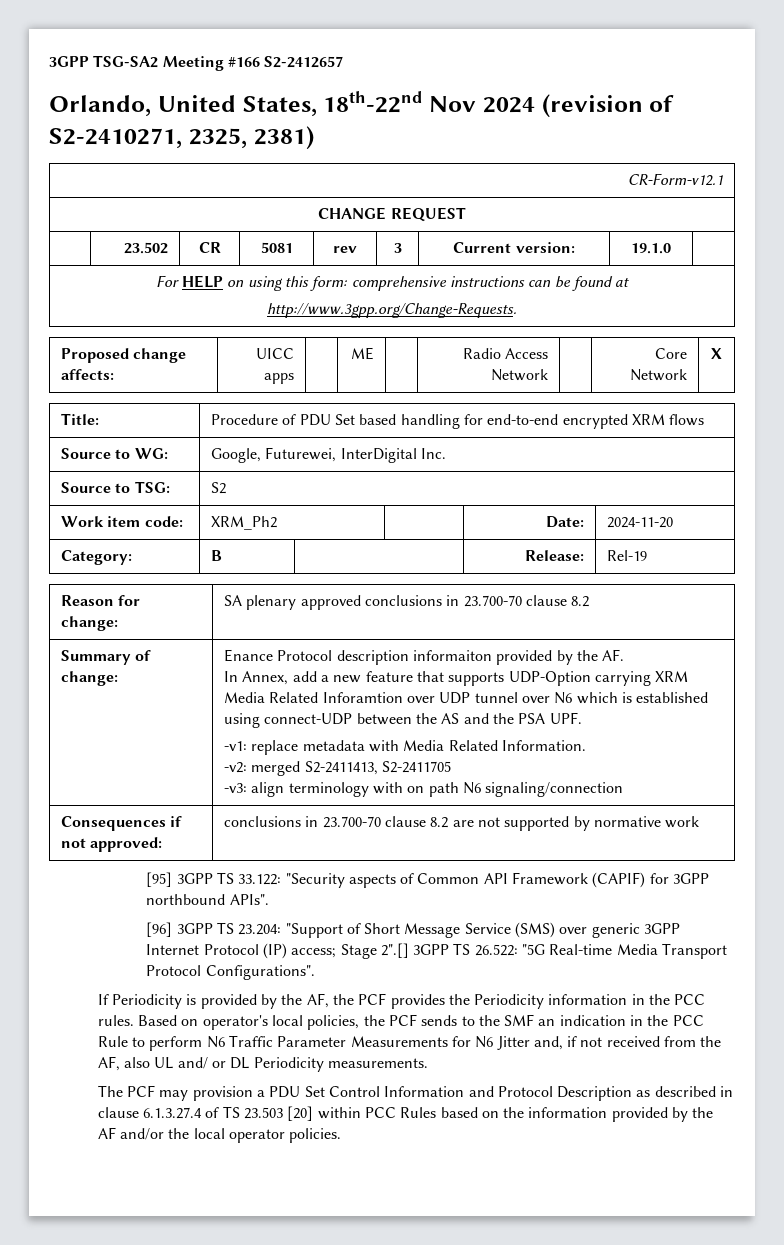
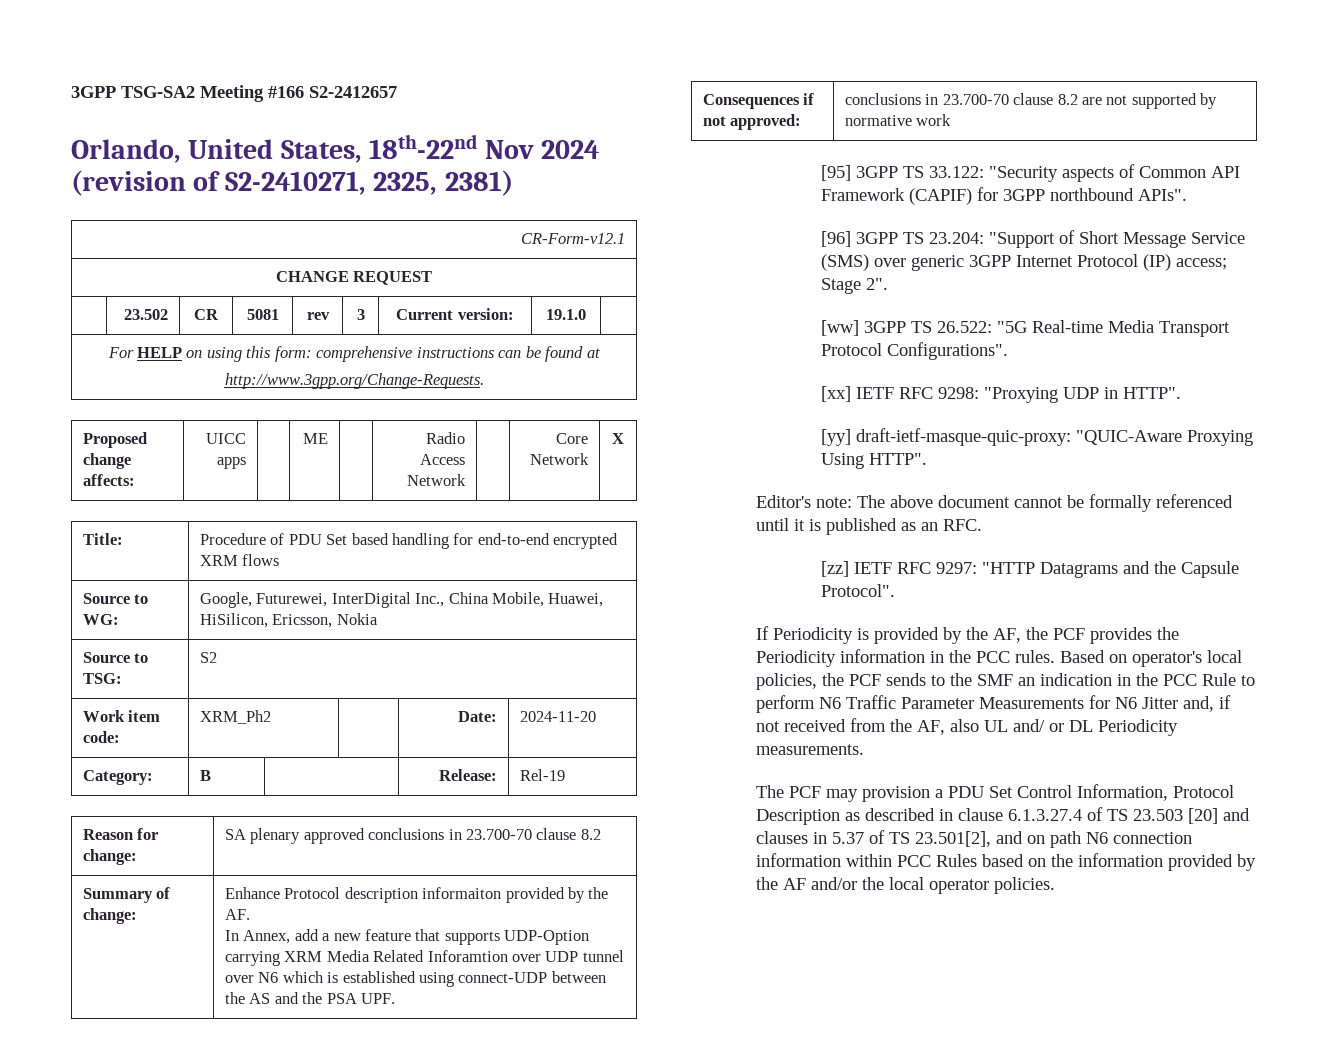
- Source to WG: | Google, Futurewei, InterDigital Inc.
+ Source to WG: | Google, Futurewei, InterDigital Inc., China Mobile, Huawei, HiSilicon, Ericsson, Nokia
- Enance Protocol description informaiton provided by the AF.
+ Enhance Protocol description informaiton provided by the AF.
- -v1: replace metadata with Media Related Information.
- -v2: merged S2-2411413, S2-2411705
- -v3: align terminology with on path N6 signaling/connection
- [96] 3GPP TS 23.204: "Support of Short Message Service (SMS) over generic 3GPP Internet Protocol (IP) access; Stage 2".[] 3GPP TS 26.522: "5G Real-time Media Transport Protocol Configurations".
+ [96] 3GPP TS 23.204: "Support of Short Message Service (SMS) over generic 3GPP Internet Protocol (IP) access; Stage 2".
+ [ww] 3GPP TS 26.522: "5G Real-time Media Transport Protocol Configurations".
+ [xx] IETF RFC 9298: "Proxying UDP in HTTP".
+ [yy] draft-ietf-masque-quic-proxy: "QUIC-Aware Proxying Using HTTP".
+ Editor's note: The above document cannot be formally referenced until it is published as an RFC.
+ [zz] IETF RFC 9297: "HTTP Datagrams and the Capsule Protocol".
- The PCF may provision a PDU Set Control Information and Protocol Description as described in clause 6.1.3.27.4 of TS 23.503 [20] within PCC Rules based on the information provided by the AF and/or the local operator policies.
+ The PCF may provision a PDU Set Control Information, Protocol Description as described in clause 6.1.3.27.4 of TS 23.503 [20] and clauses in 5.37 of TS 23.501[2], and on path N6 connection information within PCC Rules based on the information provided by the AF and/or the local operator policies.

